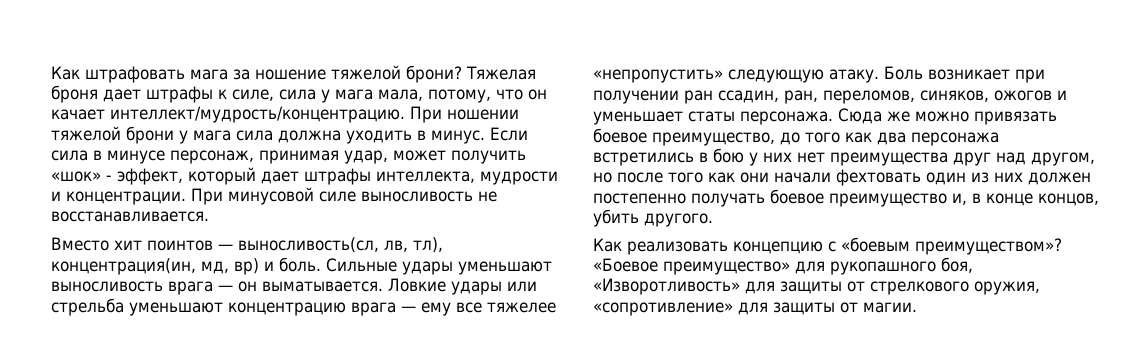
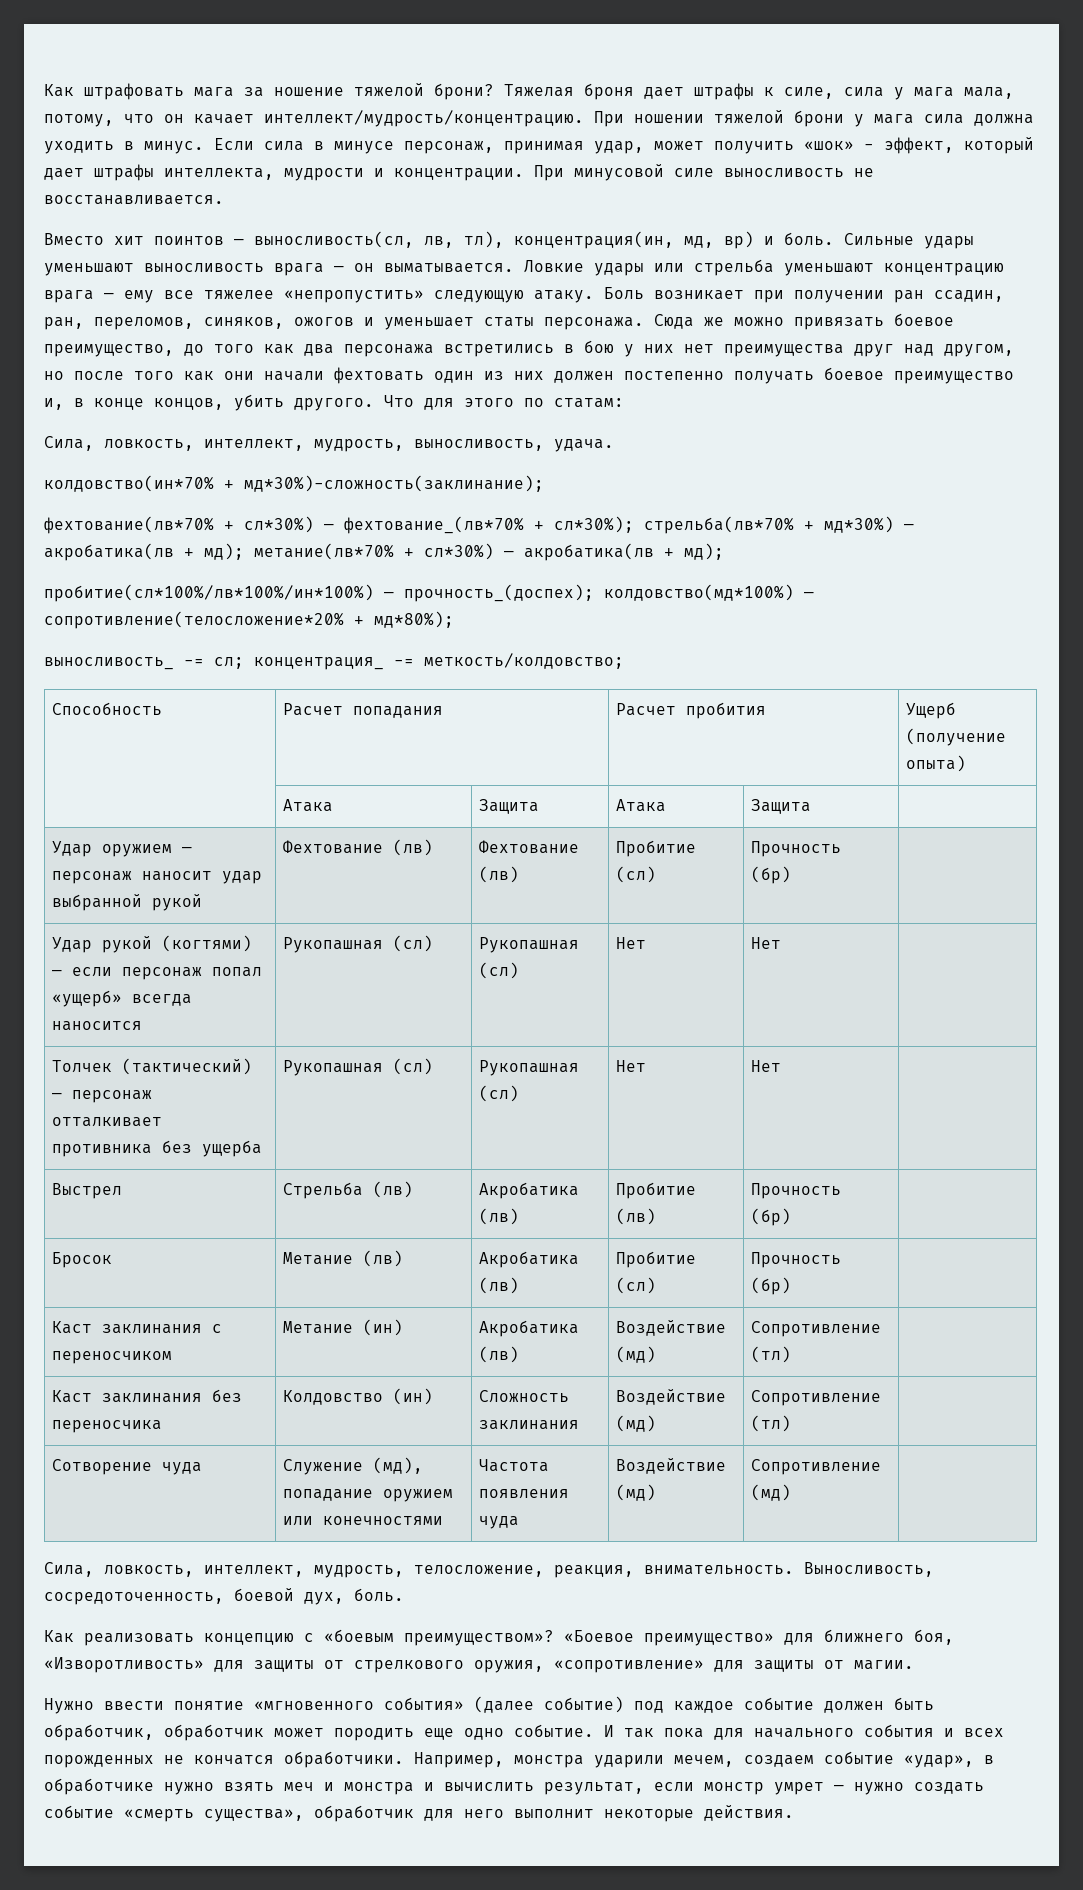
+ Что для этого по статам:
+ Сила, ловкость, интеллект, мудрость, выносливость, удача.
+ колдовство(ин*70% + мд*30%)-сложность(заклинание);
+ фехтование(лв*70% + сл*30%) — фехтование_(лв*70% + сл*30%); стрельба(лв*70% + мд*30%) — акробатика(лв + мд); метание(лв*70% + сл*30%) — акробатика(лв + мд);
+ пробитие(сл*100%/лв*100%/ин*100%) — прочность_(доспех); колдовство(мд*100%) — сопротивление(телосложение*20% + мд*80%);
+ выносливость_ -= сл; концентрация_ -= меткость/колдовство;
+ Способность | Расчет попадания | Расчет пробития | Ущерб (получение опыта)
+ | Атака | Защита | Атака | Защита |
+ Удар оружием — персонаж наносит удар выбранной рукой | Фехтование (лв) | Фехтование (лв) | Пробитие (сл) | Прочность (бр) |
+ Удар рукой (когтями) — если персонаж попал «ущерб» всегда наносится | Рукопашная (сл) | Рукопашная (сл) | Нет | Нет |
+ Толчек (тактический) — персонаж отталкивает противника без ущерба | Рукопашная (сл) | Рукопашная (сл) | Нет | Нет |
+ Выстрел | Стрельба (лв) | Акробатика (лв) | Пробитие (лв) | Прочность (бр) |
+ Бросок | Метание (лв) | Акробатика (лв) | Пробитие (сл) | Прочность (бр) |
+ Каст заклинания с переносчиком | Метание (ин) | Акробатика (лв) | Воздействие (мд) | Сопротивление (тл) |
+ Каст заклинания без переносчика | Колдовство (ин) | Сложность заклинания | Воздействие (мд) | Сопротивление (тл) |
+ Сотворение чуда | Служение (мд), попадание оружием или конечностями | Частота появления чуда | Воздействие (мд) | Сопротивление (мд) |
+ Сила, ловкость, интеллект, мудрость, телосложение, реакция, внимательность. Выносливость, сосредоточенность, боевой дух, боль.
- «Боевое преимущество» для рукопашного боя, «Изворотливость» для защиты от стрелкового оружия, «сопротивление» для защиты от магии.
+ «Боевое преимущество» для ближнего боя, «Изворотливость» для защиты от стрелкового оружия, «сопротивление» для защиты от магии.
+ Нужно ввести понятие «мгновенного события» (далее событие) под каждое событие должен быть обработчик, обработчик может породить еще одно событие. И так пока для начального события и всех порожденных не кончатся обработчики. Например, монстра ударили мечем, создаем событие «удар», в обработчике нужно взять меч и монстра и вычислить результат, если монстр умрет — нужно создать событие «смерть существа», обработчик для него выполнит некоторые действия.

